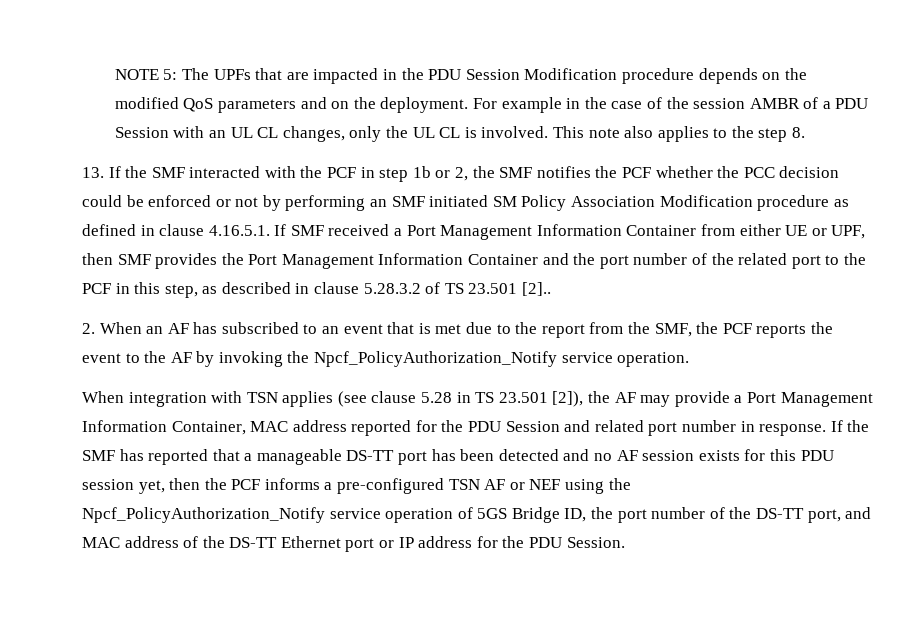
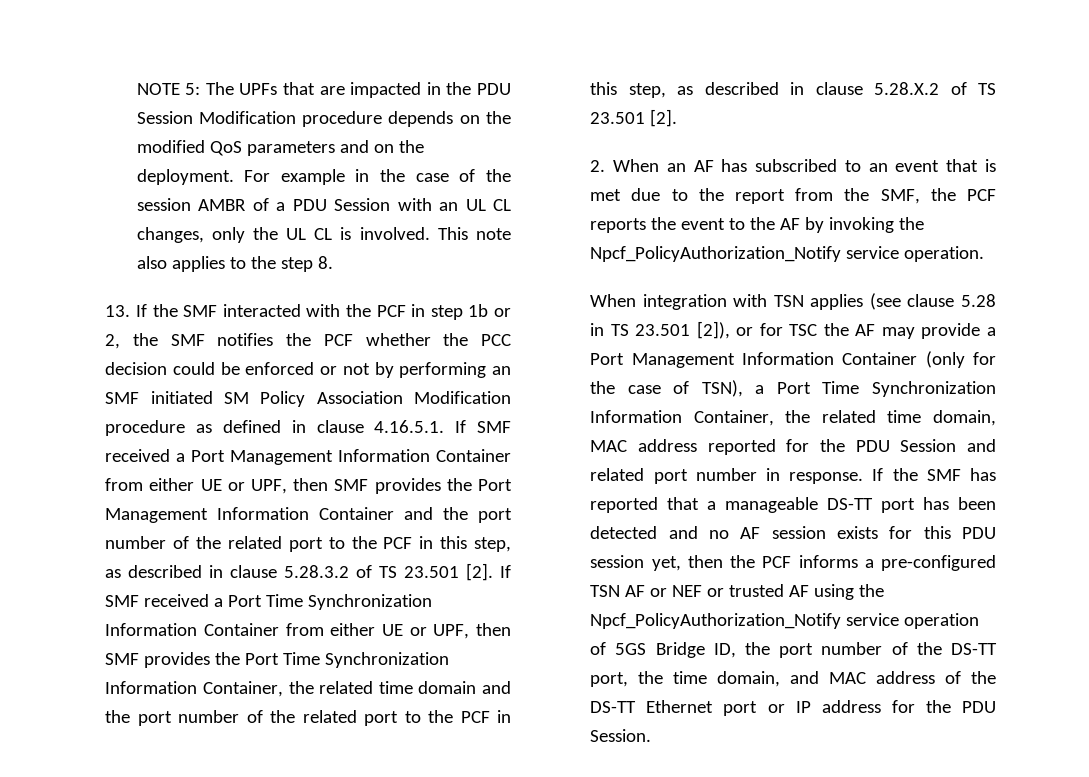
- 13. If the SMF interacted with the PCF in step 1b or 2, the SMF notifies the PCF whether the PCC decision could be enforced or not by performing an SMF initiated SM Policy Association Modification procedure as defined in clause 4.16.5.1. If SMF received a Port Management Information Container from either UE or UPF, then SMF provides the Port Management Information Container and the port number of the related port to the PCF in this step, as described in clause 5.28.3.2 of TS 23.501 [2]..
+ 13. If the SMF interacted with the PCF in step 1b or 2, the SMF notifies the PCF whether the PCC decision could be enforced or not by performing an SMF initiated SM Policy Association Modification procedure as defined in clause 4.16.5.1. If SMF received a Port Management Information Container from either UE or UPF, then SMF provides the Port Management Information Container and the port number of the related port to the PCF in this step, as described in clause 5.28.3.2 of TS 23.501 [2]. If SMF received a Port Time Synchronization Information Container from either UE or UPF, then SMF provides the Port Time Synchronization Information Container, the related time domain and the port number of the related port to the PCF in this step, as described in clause 5.28.X.2 of TS 23.501 [2].
- When integration with TSN applies (see clause 5.28 in TS 23.501 [2]), the AF may provide a Port Management Information Container, MAC address reported for the PDU Session and related port number in response.
+ When integration with TSN applies (see clause 5.28 in TS 23.501 [2]), or for TSC the AF may provide a Port Management Information Container (only for the case of TSN), a Port Time Synchronization Information Container, the related time domain, MAC address reported for the PDU Session and related port number in response.
- If the SMF has reported that a manageable DS-TT port has been detected and no AF session exists for this PDU session yet, then the PCF informs a pre-configured TSN AF or NEF using the Npcf_PolicyAuthorization_Notify service operation of 5GS Bridge ID, the port number of the DS-TT port, and MAC address of the DS-TT Ethernet port or IP address for the PDU Session.
+ If the SMF has reported that a manageable DS-TT port has been detected and no AF session exists for this PDU session yet, then the PCF informs a pre-configured TSN AF or NEF or trusted AF using the Npcf_PolicyAuthorization_Notify service operation of 5GS Bridge ID, the port number of the DS-TT port, the time domain, and MAC address of the DS-TT Ethernet port or IP address for the PDU Session.

